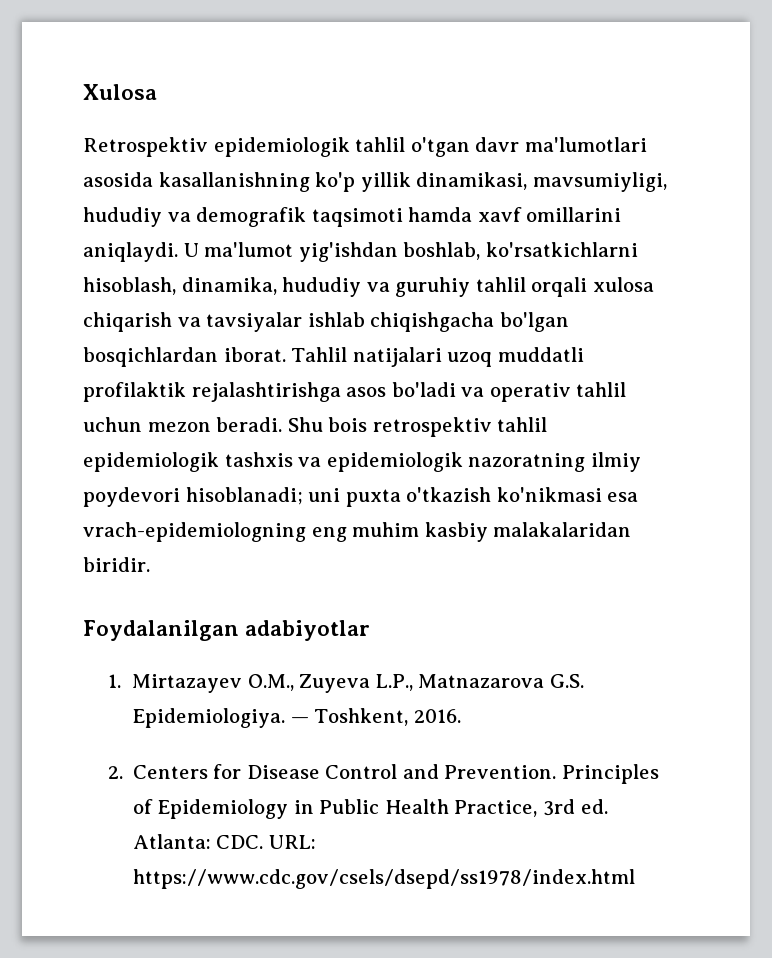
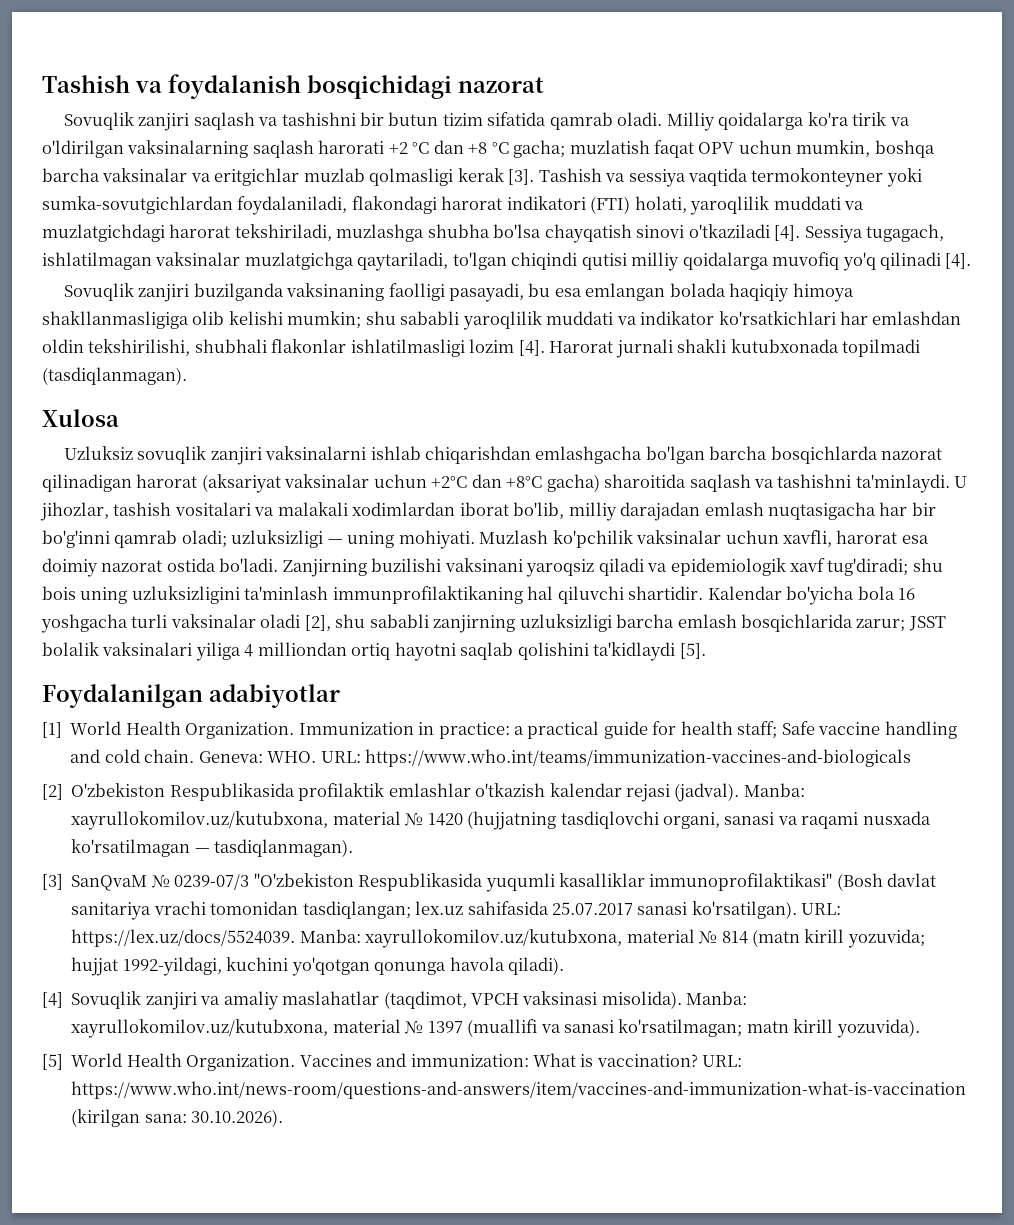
+ Tashish va foydalanish bosqichidagi nazorat
+ Sovuqlik zanjiri saqlash va tashishni bir butun tizim sifatida qamrab oladi. Milliy qoidalarga ko'ra tirik va o'ldirilgan vaksinalarning saqlash harorati +2 °C dan +8 °C gacha; muzlatish faqat OPV uchun mumkin, boshqa barcha vaksinalar va eritgichlar muzlab qolmasligi kerak [3]. Tashish va sessiya vaqtida termokonteyner yoki sumka-sovutgichlardan foydalaniladi, flakondagi harorat indikatori (FTI) holati, yaroqlilik muddati va muzlatgichdagi harorat tekshiriladi, muzlashga shubha bo'lsa chayqatish sinovi o'tkaziladi [4]. Sessiya tugagach, ishlatilmagan vaksinalar muzlatgichga qaytariladi, to'lgan chiqindi qutisi milliy qoidalarga muvofiq yo'q qilinadi [4].
+ Sovuqlik zanjiri buzilganda vaksinaning faolligi pasayadi, bu esa emlangan bolada haqiqiy himoya shakllanmasligiga olib kelishi mumkin; shu sababli yaroqlilik muddati va indikator ko'rsatkichlari har emlashdan oldin tekshirilishi, shubhali flakonlar ishlatilmasligi lozim [4]. Harorat jurnali shakli kutubxonada topilmadi (tasdiqlanmagan).
  Xulosa
- Retrospektiv epidemiologik tahlil o'tgan davr ma'lumotlari asosida kasallanishning ko'p yillik dinamikasi, mavsumiyligi, hududiy va demografik taqsimoti hamda xavf omillarini aniqlaydi. U ma'lumot yig'ishdan boshlab, ko'rsatkichlarni hisoblash, dinamika, hududiy va guruhiy tahlil orqali xulosa chiqarish va tavsiyalar ishlab chiqishgacha bo'lgan bosqichlardan iborat. Tahlil natijalari uzoq muddatli profilaktik rejalashtirishga asos bo'ladi va operativ tahlil uchun mezon beradi. Shu bois retrospektiv tahlil epidemiologik tashxis va epidemiologik nazoratning ilmiy poydevori hisoblanadi; uni puxta o'tkazish ko'nikmasi esa vrach-epidemiologning eng muhim kasbiy malakalaridan biridir.
+ Uzluksiz sovuqlik zanjiri vaksinalarni ishlab chiqarishdan emlashgacha bo'lgan barcha bosqichlarda nazorat qilinadigan harorat (aksariyat vaksinalar uchun +2°C dan +8°C gacha) sharoitida saqlash va tashishni ta'minlaydi. U jihozlar, tashish vositalari va malakali xodimlardan iborat bo'lib, milliy darajadan emlash nuqtasigacha har bir bo'g'inni qamrab oladi; uzluksizligi — uning mohiyati. Muzlash ko'pchilik vaksinalar uchun xavfli, harorat esa doimiy nazorat ostida bo'ladi. Zanjirning buzilishi vaksinani yaroqsiz qiladi va epidemiologik xavf tug'diradi; shu bois uning uzluksizligini ta'minlash immunprofilaktikaning hal qiluvchi shartidir. Kalendar bo'yicha bola 16 yoshgacha turli vaksinalar oladi [2], shu sababli zanjirning uzluksizligi barcha emlash bosqichlarida zarur; JSST bolalik vaksinalari yiliga 4 milliondan ortiq hayotni saqlab qolishini ta'kidlaydi [5].
  Foydalanilgan adabiyotlar
- 1. Mirtazayev O.M., Zuyeva L.P., Matnazarova G.S. Epidemiologiya. — Toshkent, 2016.
- 2. Centers for Disease Control and Prevention. Principles of Epidemiology in Public Health Practice, 3rd ed. Atlanta: CDC. URL: https://www.cdc.gov/csels/dsepd/ss1978/index.html
+ [1] World Health Organization. Immunization in practice: a practical guide for health staff; Safe vaccine handling and cold chain. Geneva: WHO. URL: https://www.who.int/teams/immunization-vaccines-and-biologicals
+ [2] O'zbekiston Respublikasida profilaktik emlashlar o'tkazish kalendar rejasi (jadval). Manba: xayrullokomilov.uz/kutubxona, material № 1420 (hujjatning tasdiqlovchi organi, sanasi va raqami nusxada ko'rsatilmagan — tasdiqlanmagan).
+ [3] SanQvaM № 0239-07/3 "O'zbekiston Respublikasida yuqumli kasalliklar immunoprofilaktikasi" (Bosh davlat sanitariya vrachi tomonidan tasdiqlangan; lex.uz sahifasida 25.07.2017 sanasi ko'rsatilgan). URL: https://lex.uz/docs/5524039. Manba: xayrullokomilov.uz/kutubxona, material № 814 (matn kirill yozuvida; hujjat 1992-yildagi, kuchini yo'qotgan qonunga havola qiladi).
+ [4] Sovuqlik zanjiri va amaliy maslahatlar (taqdimot, VPCH vaksinasi misolida). Manba: xayrullokomilov.uz/kutubxona, material № 1397 (muallifi va sanasi ko'rsatilmagan; matn kirill yozuvida).
+ [5] World Health Organization. Vaccines and immunization: What is vaccination? URL: https://www.who.int/news-room/questions-and-answers/item/vaccines-and-immunization-what-is-vaccination (kirilgan sana: 30.10.2026).

